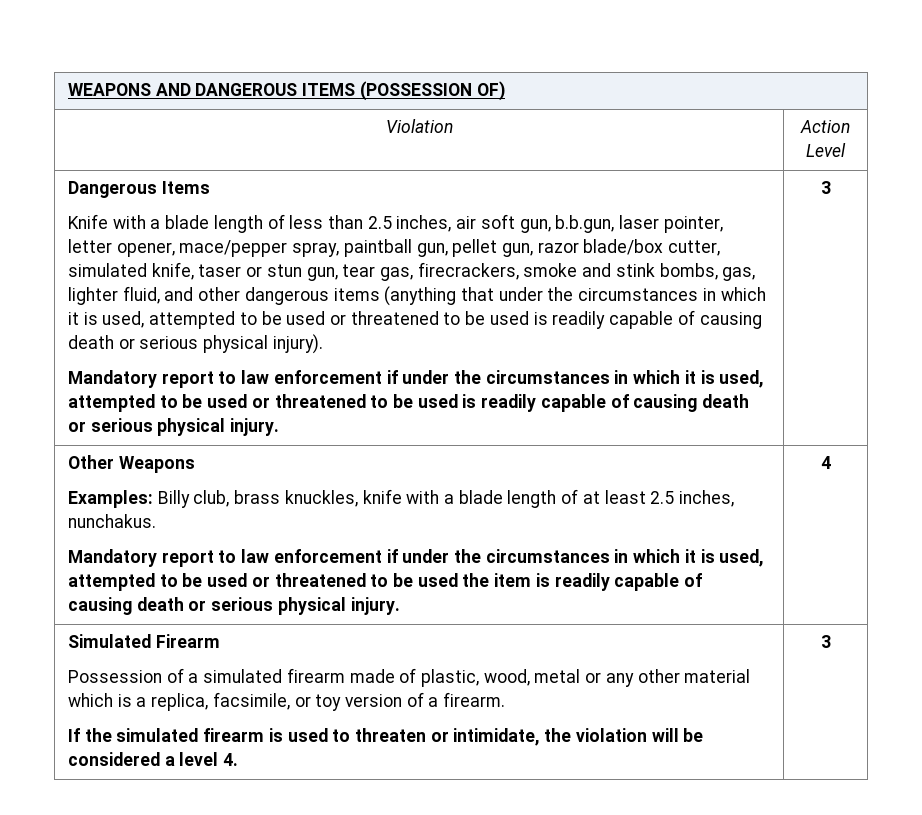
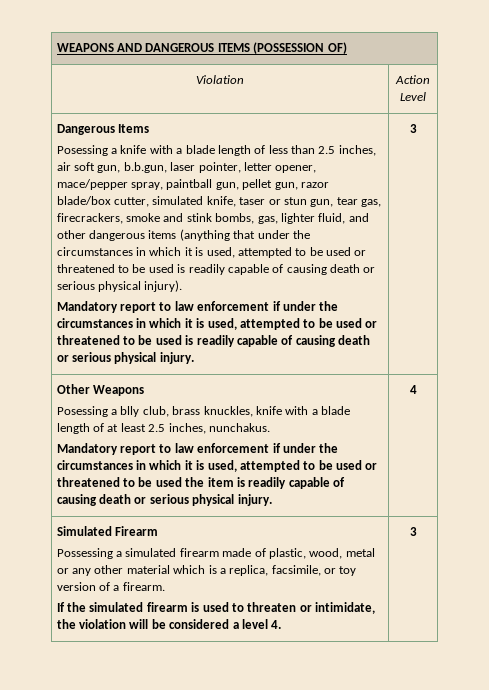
- Knife with a blade length of less than 2.5 inches, air soft gun, b.b.gun, laser pointer, letter opener, mace/pepper spray, paintball gun, pellet gun, razor blade/box cutter, simulated knife, taser or stun gun, tear gas, firecrackers, smoke and stink bombs, gas, lighter fluid, and other dangerous items (anything that under the circumstances in which it is used, attempted to be used or threatened to be used is readily capable of causing death or serious physical injury).
+ Posessing a knife with a blade length of less than 2.5 inches, air soft gun, b.b.gun, laser pointer, letter opener, mace/pepper spray, paintball gun, pellet gun, razor blade/box cutter, simulated knife, taser or stun gun, tear gas, firecrackers, smoke and stink bombs, gas, lighter fluid, and other dangerous items (anything that under the circumstances in which it is used, attempted to be used or threatened to be used is readily capable of causing death or serious physical injury).
- Examples: Billy club, brass knuckles, knife with a blade length of at least 2.5 inches, nunchakus.
+ Posessing a blly club, brass knuckles, knife with a blade length of at least 2.5 inches, nunchakus.
- Possession of a simulated firearm made of plastic, wood, metal or any other material which is a replica, facsimile, or toy version of a firearm.
+ Possessing a simulated firearm made of plastic, wood, metal or any other material which is a replica, facsimile, or toy version of a firearm.

